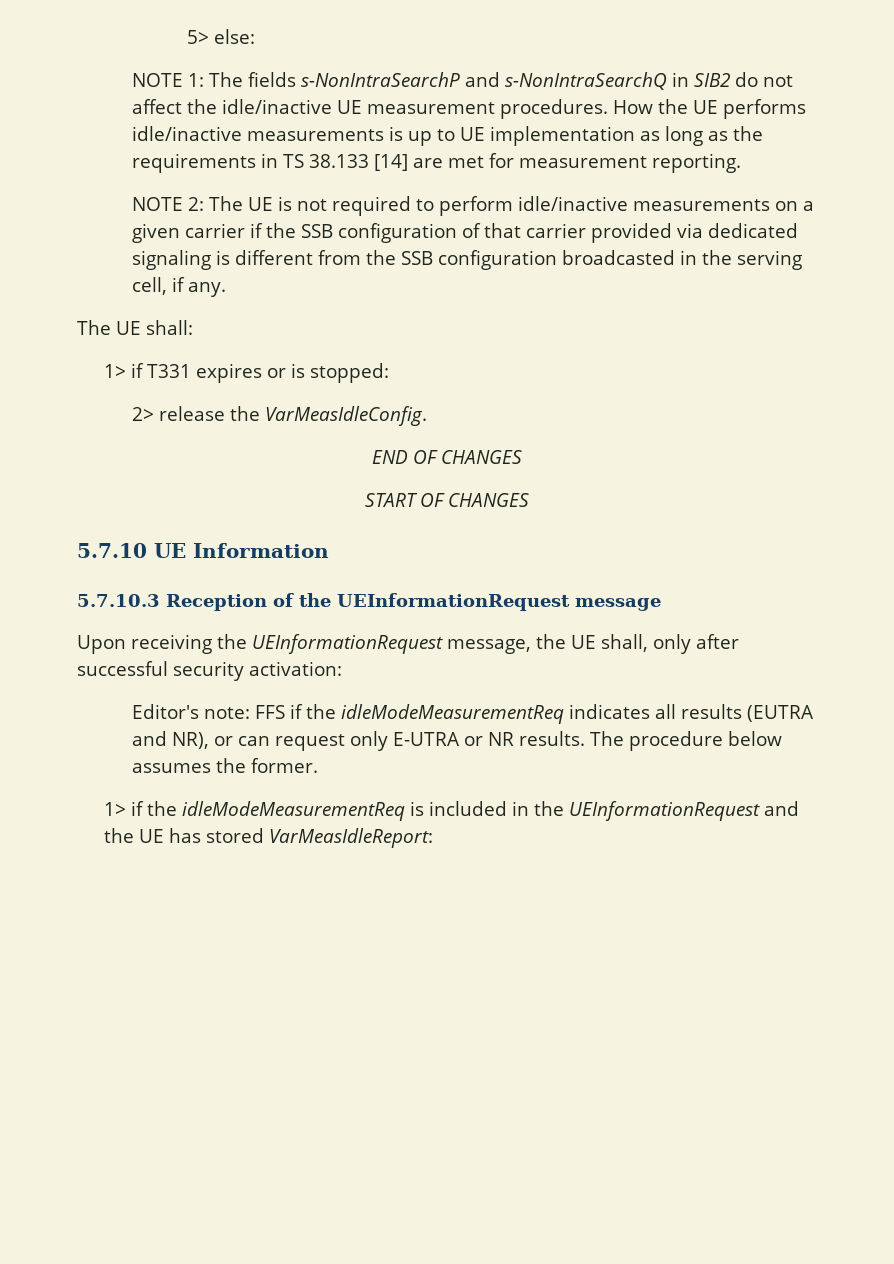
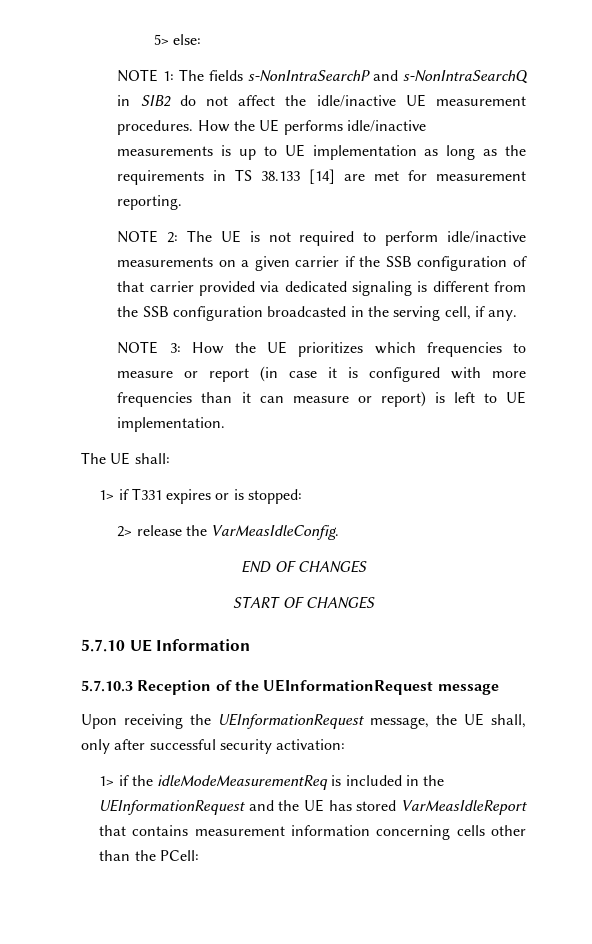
+ NOTE 3: How the UE prioritizes which frequencies to measure or report (in case it is configured with more frequencies than it can measure or report) is left to UE implementation.
- Editor's note: FFS if the idleModeMeasurementReq indicates all results (EUTRA and NR), or can request only E-UTRA or NR results. The procedure below assumes the former.
- 1> if the idleModeMeasurementReq is included in the UEInformationRequest and the UE has stored VarMeasIdleReport:
+ 1> if the idleModeMeasurementReq is included in the UEInformationRequest and the UE has stored VarMeasIdleReport that contains measurement information concerning cells other than the PCell:

